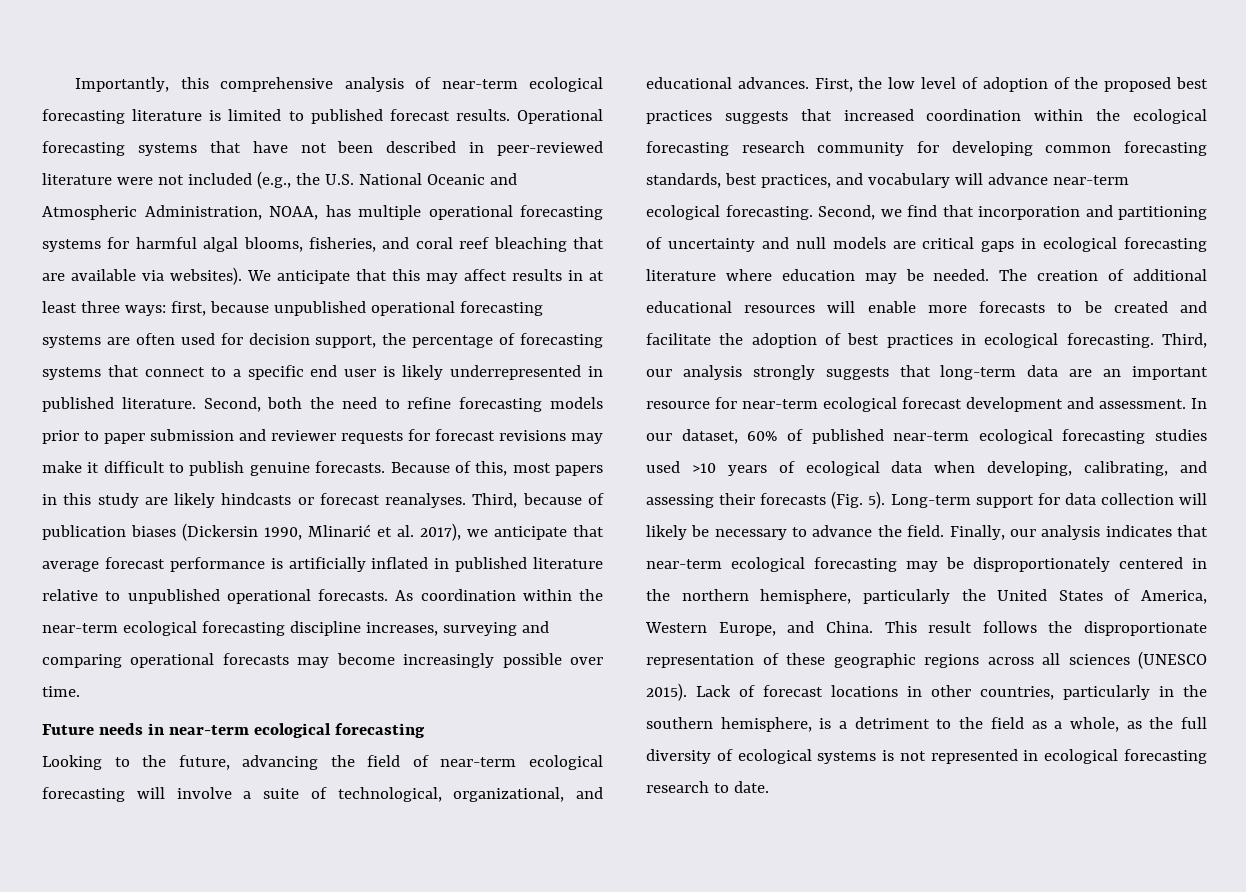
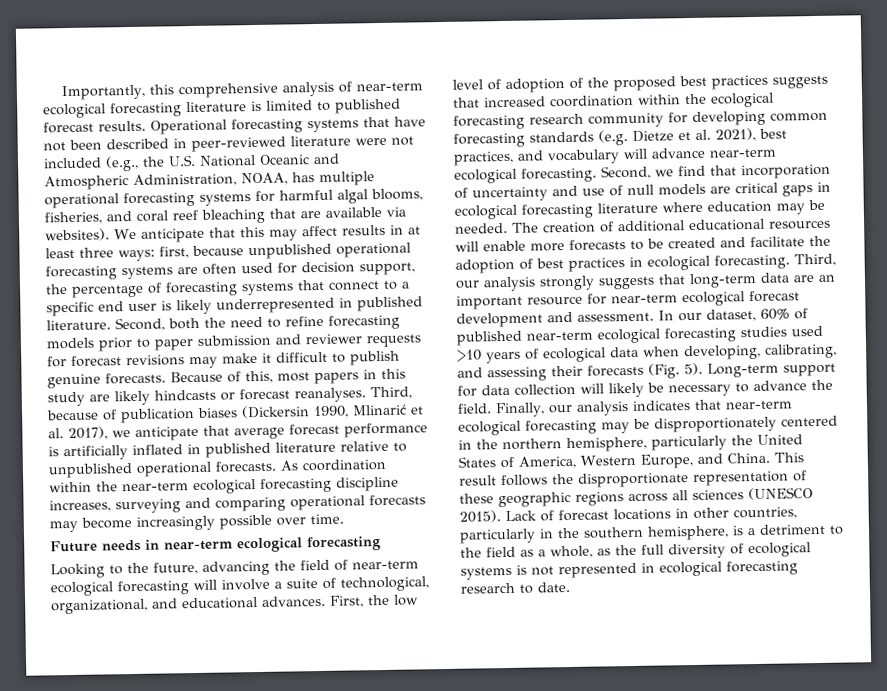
- First, the low level of adoption of the proposed best practices suggests that increased coordination within the ecological forecasting research community for developing common forecasting standards, best practices, and vocabulary will advance near-term ecological forecasting.
+ First, the low level of adoption of the proposed best practices suggests that increased coordination within the ecological forecasting research community for developing common forecasting standards (e.g. Dietze et al. 2021), best practices, and vocabulary will advance near-term ecological forecasting.
- Second, we find that incorporation and partitioning of uncertainty and null models are critical gaps in ecological forecasting literature where education may be needed.
+ Second, we find that incorporation of uncertainty and use of null models are critical gaps in ecological forecasting literature where education may be needed.

